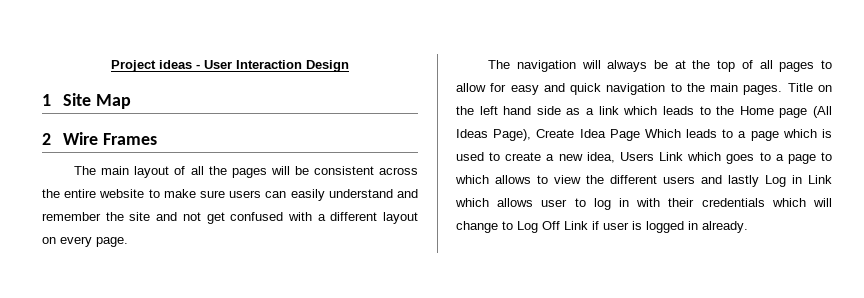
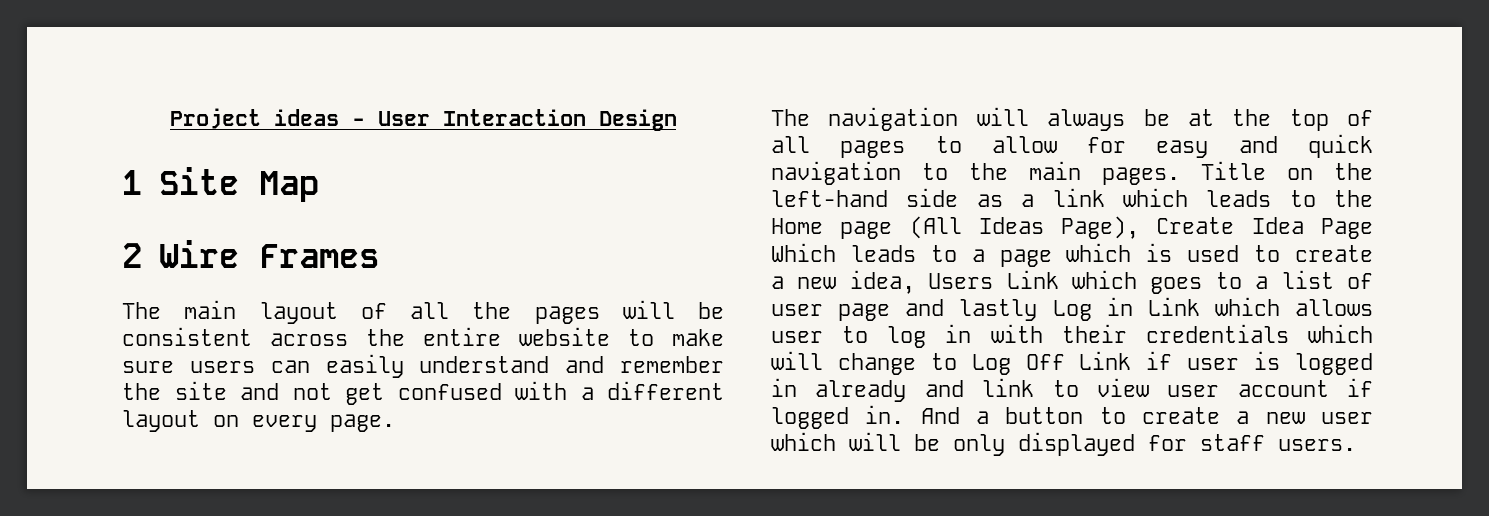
- Title on the left hand side as a link which leads to the Home page (All Ideas Page), Create Idea Page Which leads to a page which is used to create a new idea, Users Link which goes to a page to which allows to view the different users and lastly Log in Link which allows user to log in with their credentials which will change to Log Off Link if user is logged in already.
+ Title on the left-hand side as a link which leads to the Home page (All Ideas Page), Create Idea Page Which leads to a page which is used to create a new idea, Users Link which goes to a list of user page and lastly Log in Link which allows user to log in with their credentials which will change to Log Off Link if user is logged in already and link to view user account if logged in. And a button to create a new user which will be only displayed for staff users.

